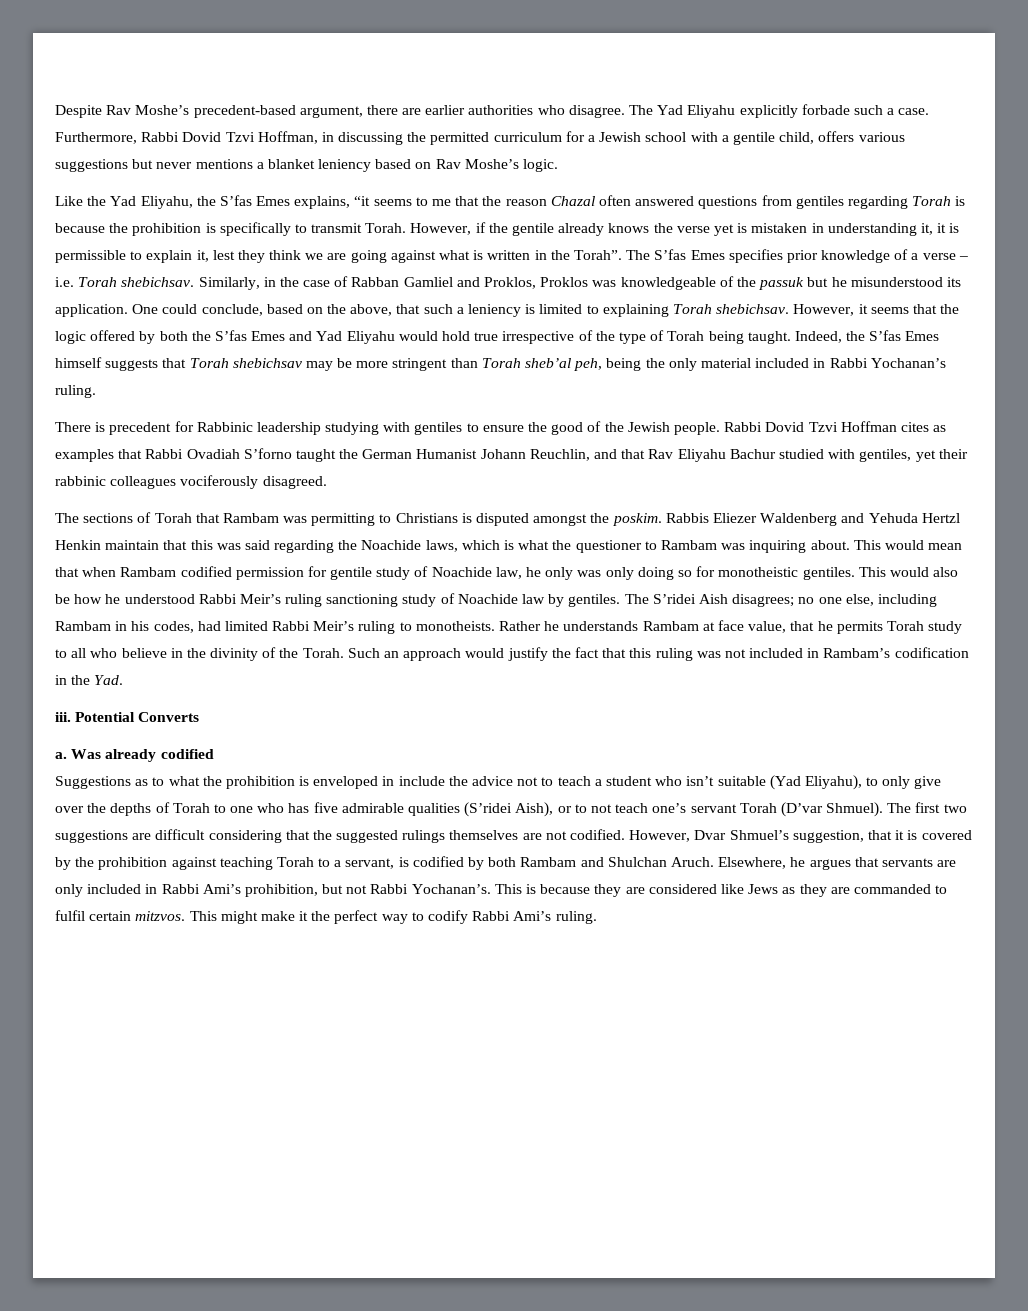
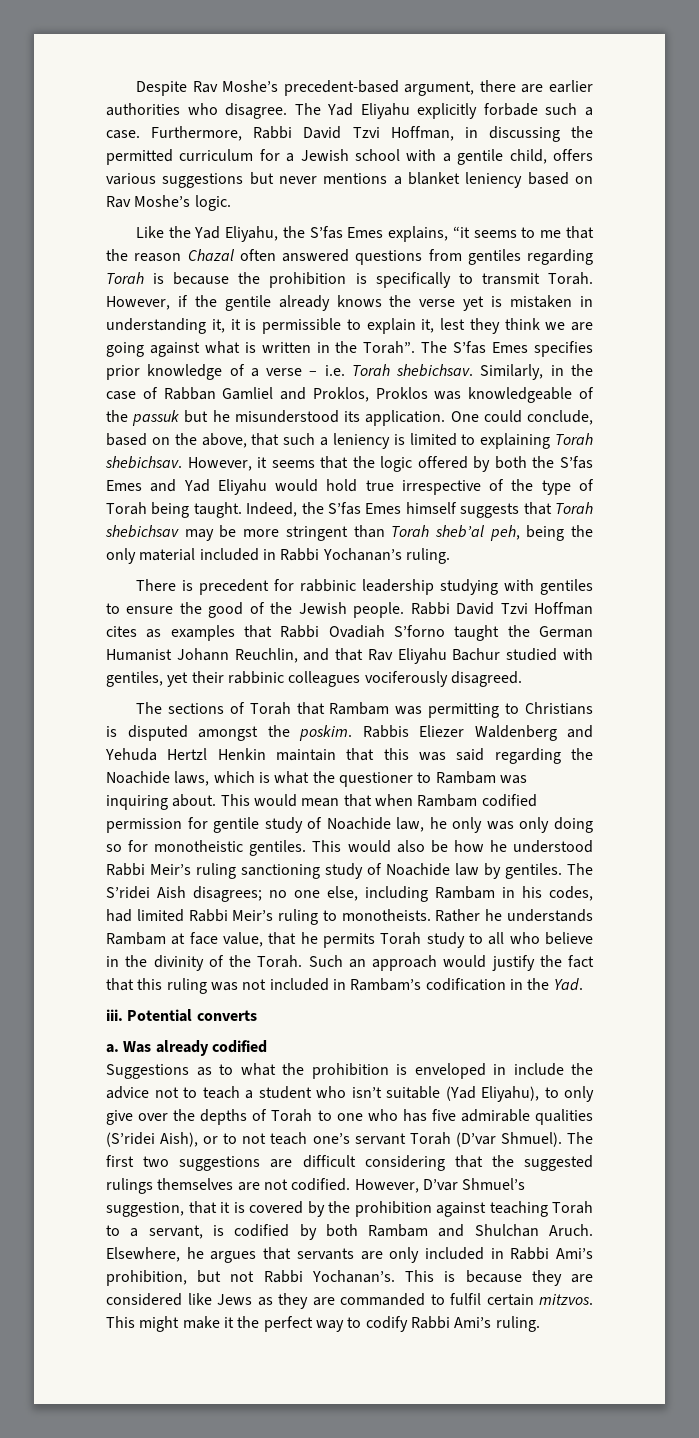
- Furthermore, Rabbi Dovid Tzvi Hoffman, in discussing the permitted curriculum for a Jewish school with a gentile child, offers various suggestions but never mentions a blanket leniency based on Rav Moshe’s logic.
+ Furthermore, Rabbi David Tzvi Hoffman, in discussing the permitted curriculum for a Jewish school with a gentile child, offers various suggestions but never mentions a blanket leniency based on Rav Moshe’s logic.
- There is precedent for Rabbinic leadership studying with gentiles to ensure the good of the Jewish people.
+ There is precedent for rabbinic leadership studying with gentiles to ensure the good of the Jewish people.
- Rabbi Dovid Tzvi Hoffman cites as examples that Rabbi Ovadiah S’forno taught the German Humanist Johann Reuchlin, and that Rav Eliyahu Bachur studied with gentiles, yet their rabbinic colleagues vociferously disagreed.
+ Rabbi David Tzvi Hoffman cites as examples that Rabbi Ovadiah S’forno taught the German Humanist Johann Reuchlin, and that Rav Eliyahu Bachur studied with gentiles, yet their rabbinic colleagues vociferously disagreed.
- Potential Converts
+ Potential converts
- However, Dvar Shmuel’s suggestion, that it is covered by the prohibition against teaching Torah to a servant, is codified by both Rambam and Shulchan Aruch.
+ However, D’var Shmuel’s suggestion, that it is covered by the prohibition against teaching Torah to a servant, is codified by both Rambam and Shulchan Aruch.

